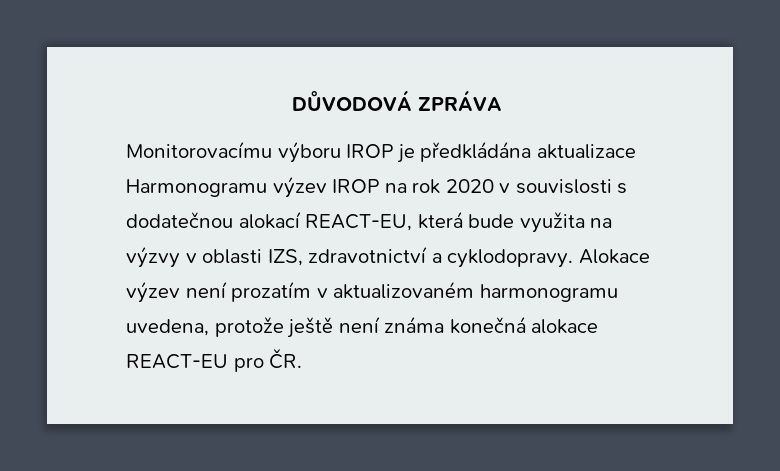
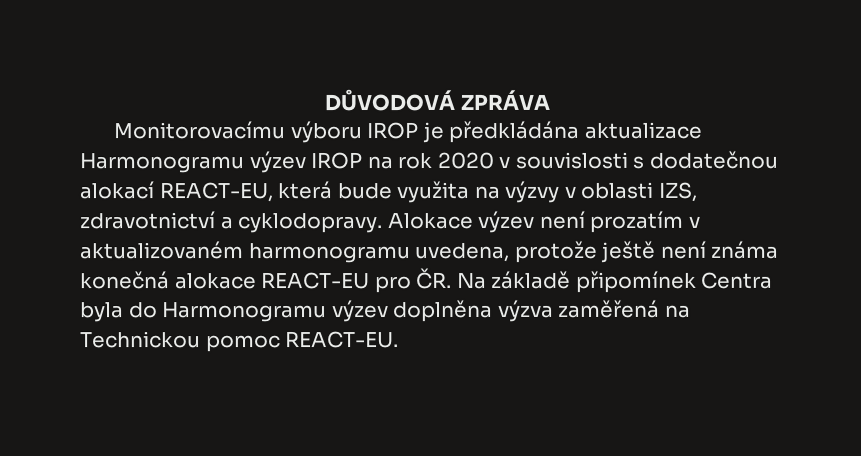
- Alokace výzev není prozatím v aktualizovaném harmonogramu uvedena, protože ještě není známa konečná alokace REACT-EU pro ČR.
+ Alokace výzev není prozatím v aktualizovaném harmonogramu uvedena, protože ještě není známa konečná alokace REACT-EU pro ČR. Na základě připomínek Centra byla do Harmonogramu výzev doplněna výzva zaměřená na Technickou pomoc REACT-EU.

